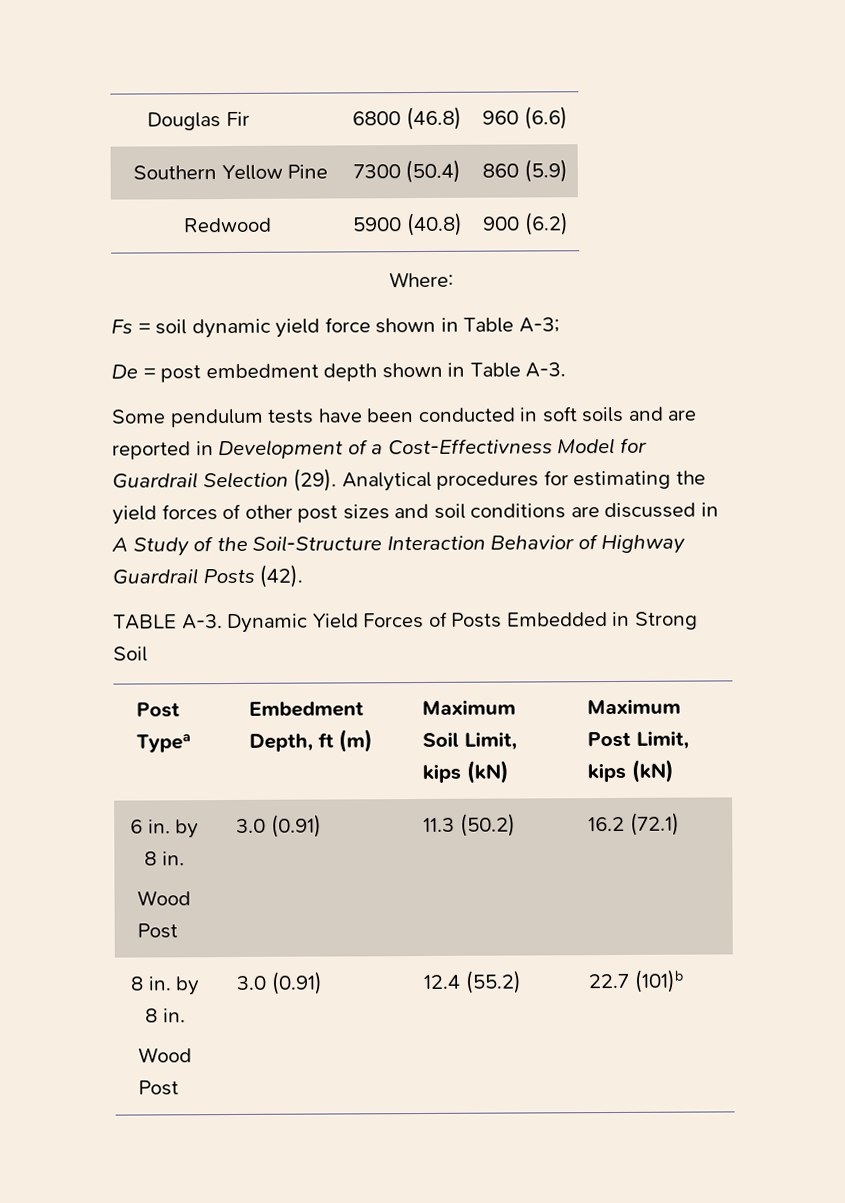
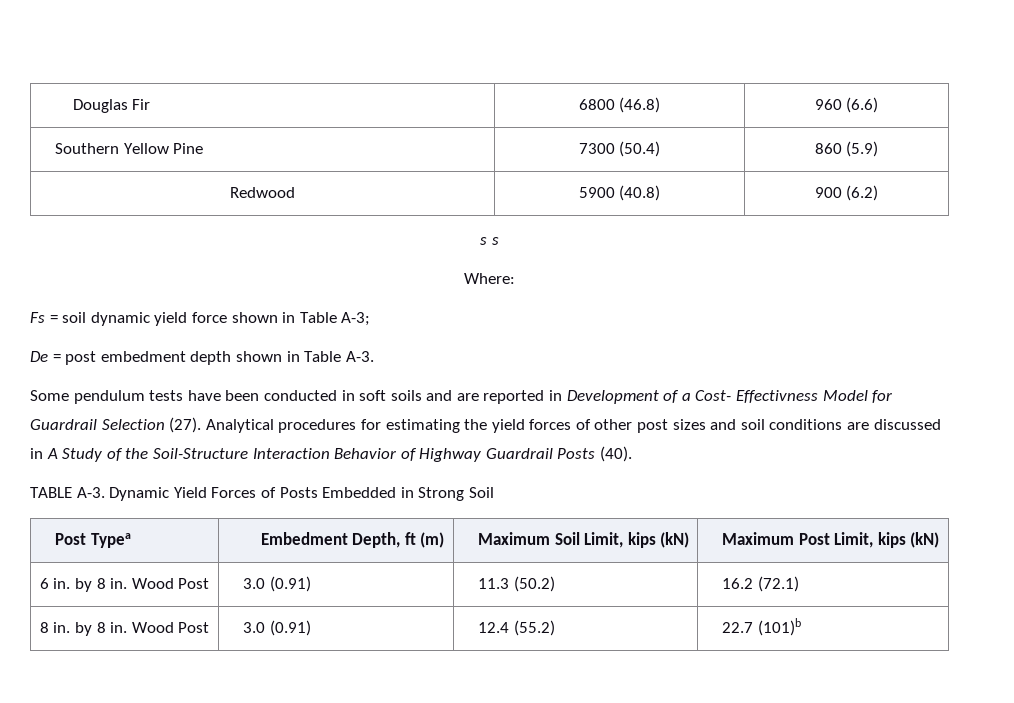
+ s s
- Some pendulum tests have been conducted in soft soils and are reported in Development of a Cost-Effectivness Model for Guardrail Selection (29).
+ Some pendulum tests have been conducted in soft soils and are reported in Development of a Cost- Effectivness Model for Guardrail Selection (27).
- Analytical procedures for estimating the yield forces of other post sizes and soil conditions are discussed in A Study of the Soil-Structure Interaction Behavior of Highway Guardrail Posts (42).
+ Analytical procedures for estimating the yield forces of other post sizes and soil conditions are discussed in A Study of the Soil-Structure Interaction Behavior of Highway Guardrail Posts (40).
- 6 in. by 8 in.
- Wood Post | 3.0 (0.91) | 11.3 (50.2) | 16.2 (72.1)
+ 6 in. by 8 in. Wood Post | 3.0 (0.91) | 11.3 (50.2) | 16.2 (72.1)
- 8 in. by 8 in.
- Wood Post | 3.0 (0.91) | 12.4 (55.2) | 22.7 (101)b
+ 8 in. by 8 in. Wood Post | 3.0 (0.91) | 12.4 (55.2) | 22.7 (101)b

